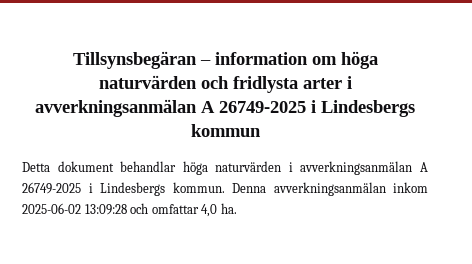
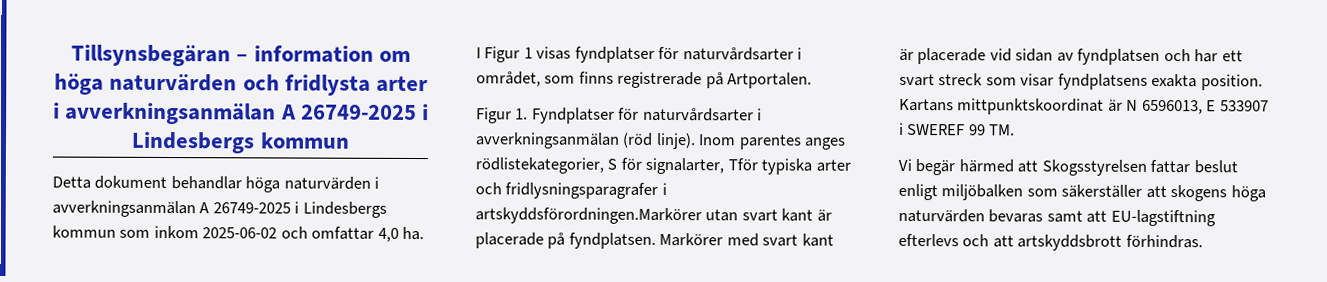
- Detta dokument behandlar höga naturvärden i avverkningsanmälan A 26749-2025 i Lindesbergs kommun. Denna avverkningsanmälan inkom 2025-06-02 13:09:28 och omfattar 4,0 ha.
+ Detta dokument behandlar höga naturvärden i avverkningsanmälan A 26749-2025 i Lindesbergs kommun som inkom 2025-06-02 och omfattar 4,0 ha.
+ I Figur 1 visas fyndplatser för naturvårdsarter i området, som finns registrerade på Artportalen.
+ Figur 1. Fyndplatser för naturvårdsarter i avverkningsanmälan (röd linje). Inom parentes anges rödlistekategorier, S för signalarter, Tför typiska arter och fridlysningsparagrafer i artskyddsförordningen.Markörer utan svart kant är placerade på fyndplatsen. Markörer med svart kant är placerade vid sidan av fyndplatsen och har ett svart streck som visar fyndplatsens exakta position. Kartans mittpunktskoordinat är N 6596013, E 533907 i SWEREF 99 TM.
+ Vi begär härmed att Skogsstyrelsen fattar beslut enligt miljöbalken som säkerställer att skogens höga naturvärden bevaras samt att EU-lagstiftning efterlevs och att artskyddsbrott förhindras.

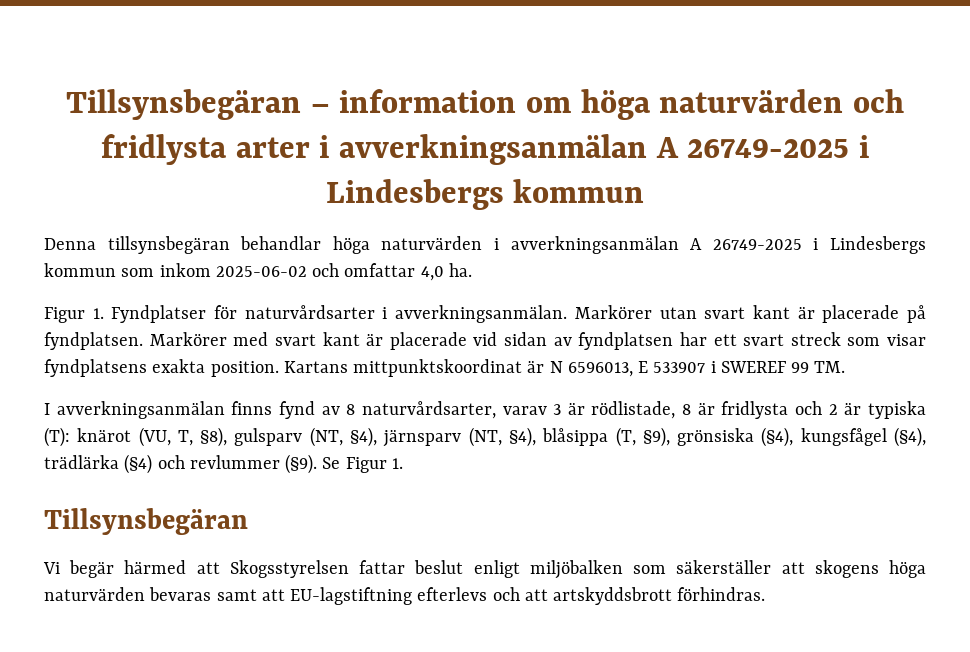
- Detta dokument behandlar höga naturvärden i avverkningsanmälan A 26749-2025 i Lindesbergs kommun som inkom 2025-06-02 och omfattar 4,0 ha. I Figur 1 visas fyndplatser för naturvårdsarter i området, som finns registrerade på Artportalen.
+ Denna tillsynsbegäran behandlar höga naturvärden i avverkningsanmälan A 26749-2025 i Lindesbergs kommun som inkom 2025-06-02 och omfattar 4,0 ha.
- Figur 1. Fyndplatser för naturvårdsarter i avverkningsanmälan (röd linje). Inom parentes anges rödlistekategorier, S för signalarter, Tför typiska arter och fridlysningsparagrafer i artskyddsförordningen.Markörer utan svart kant är placerade på fyndplatsen.
+ Figur 1. Fyndplatser för naturvårdsarter i avverkningsanmälan. Markörer utan svart kant är placerade på fyndplatsen.
- Markörer med svart kant är placerade vid sidan av fyndplatsen och har ett svart streck som visar fyndplatsens exakta position.
+ Markörer med svart kant är placerade vid sidan av fyndplatsen har ett svart streck som visar fyndplatsens exakta position.
+ I avverkningsanmälan finns fynd av 8 naturvårdsarter, varav 3 är rödlistade, 8 är fridlysta och 2 är typiska (T): knärot (VU, T, §8), gulsparv (NT, §4), järnsparv (NT, §4), blåsippa (T, §9), grönsiska (§4), kungsfågel (§4), trädlärka (§4) och revlummer (§9). Se Figur 1.
+ Tillsynsbegäran

